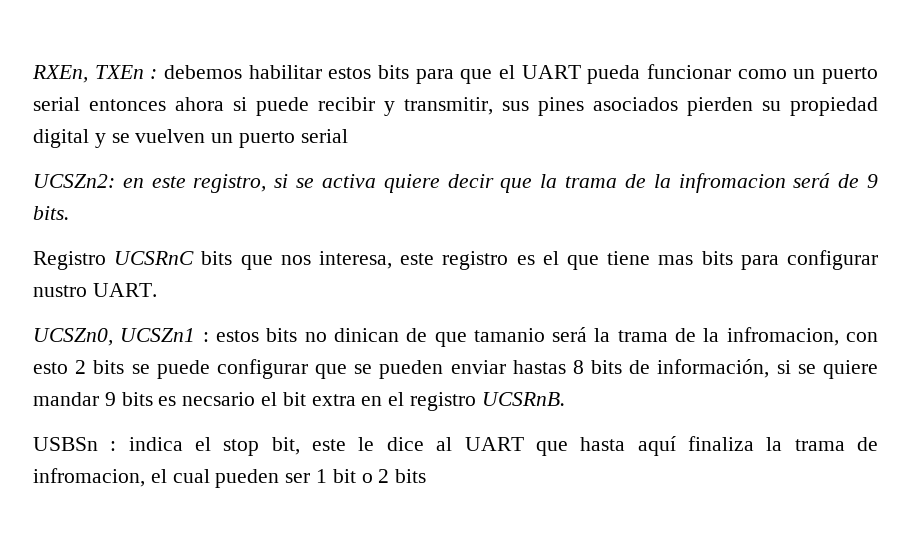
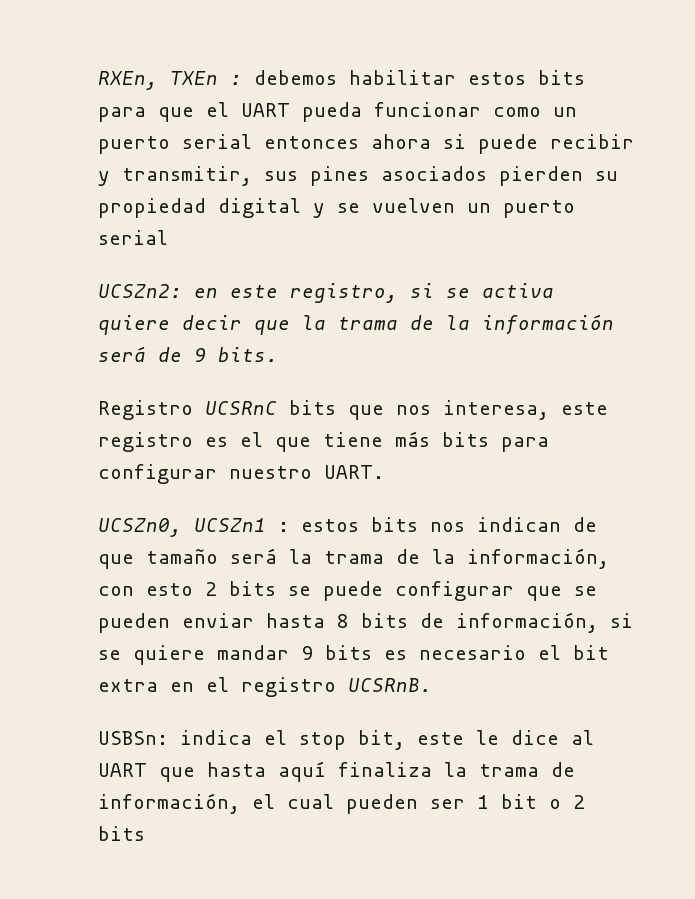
- UCSZn2: en este registro, si se activa quiere decir que la trama de la infromacion será de 9 bits.
+ UCSZn2: en este registro, si se activa quiere decir que la trama de la información será de 9 bits.
- Registro UCSRnC bits que nos interesa, este registro es el que tiene mas bits para configurar nustro UART.
+ Registro UCSRnC bits que nos interesa, este registro es el que tiene más bits para configurar nuestro UART.
- UCSZn0, UCSZn1 : estos bits no dinican de que tamanio será la trama de la infromacion, con esto 2 bits se puede configurar que se pueden enviar hastas 8 bits de información, si se quiere mandar 9 bits es necsario el bit extra en el registro UCSRnB.
+ UCSZn0, UCSZn1 : estos bits nos indican de que tamaño será la trama de la información, con esto 2 bits se puede configurar que se pueden enviar hasta 8 bits de información, si se quiere mandar 9 bits es necesario el bit extra en el registro UCSRnB.
- USBSn : indica el stop bit, este le dice al UART que hasta aquí finaliza la trama de infromacion, el cual pueden ser 1 bit o 2 bits
+ USBSn: indica el stop bit, este le dice al UART que hasta aquí finaliza la trama de información, el cual pueden ser 1 bit o 2 bits

